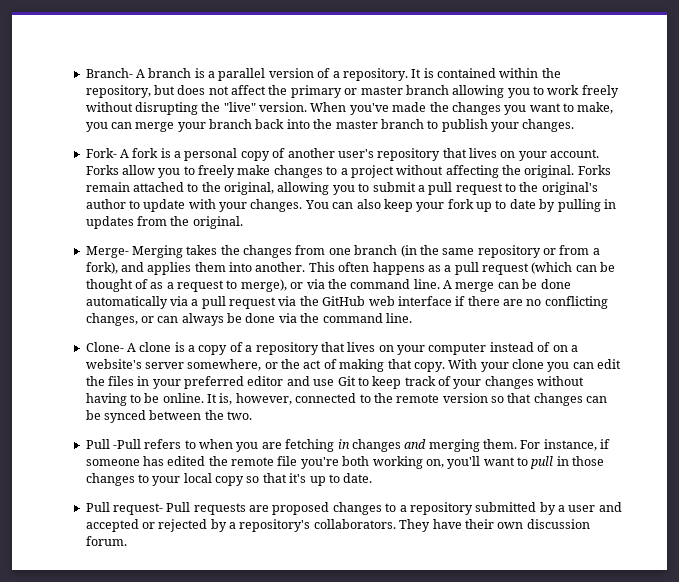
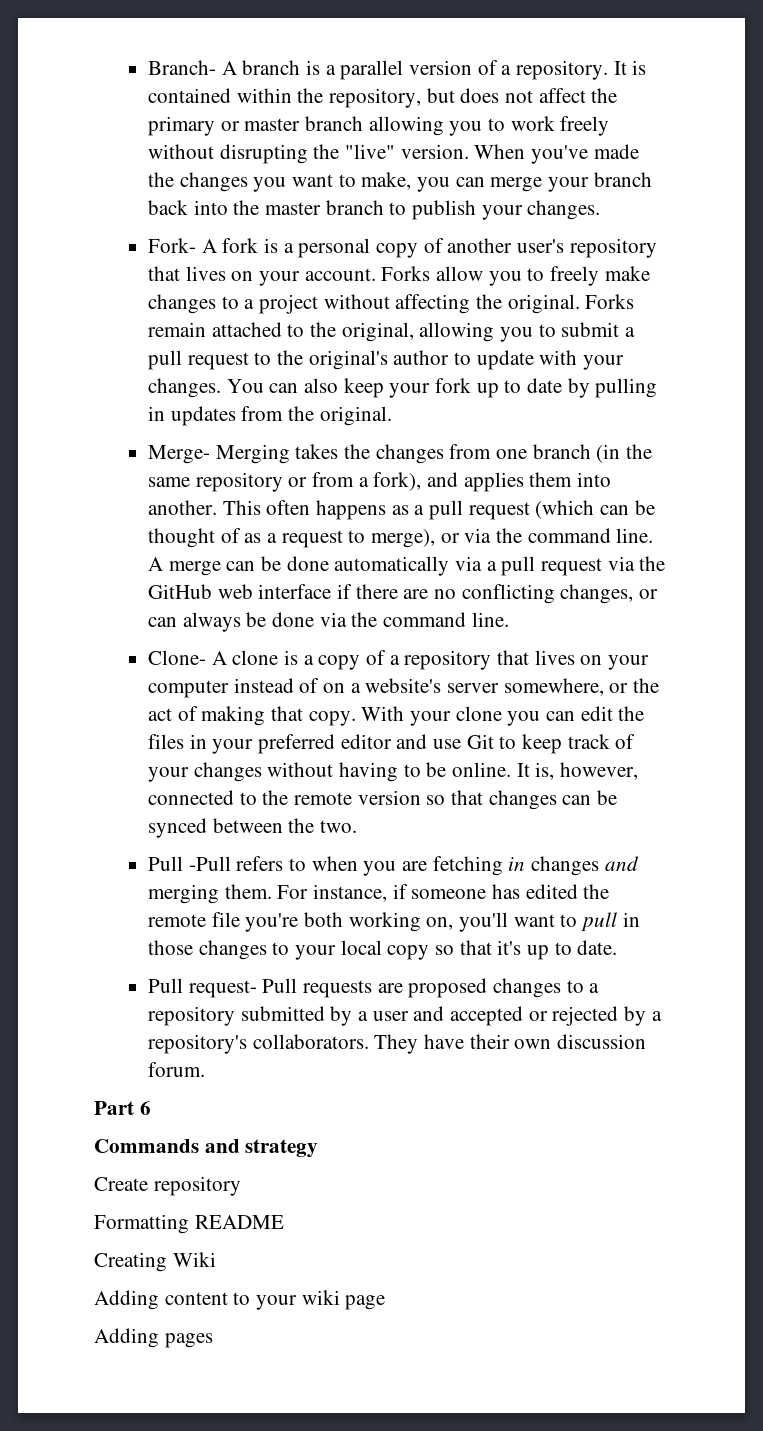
+ Part 6
+ Commands and strategy
+ Create repository
+ Formatting README
+ Creating Wiki
+ Adding content to your wiki page
+ Adding pages

